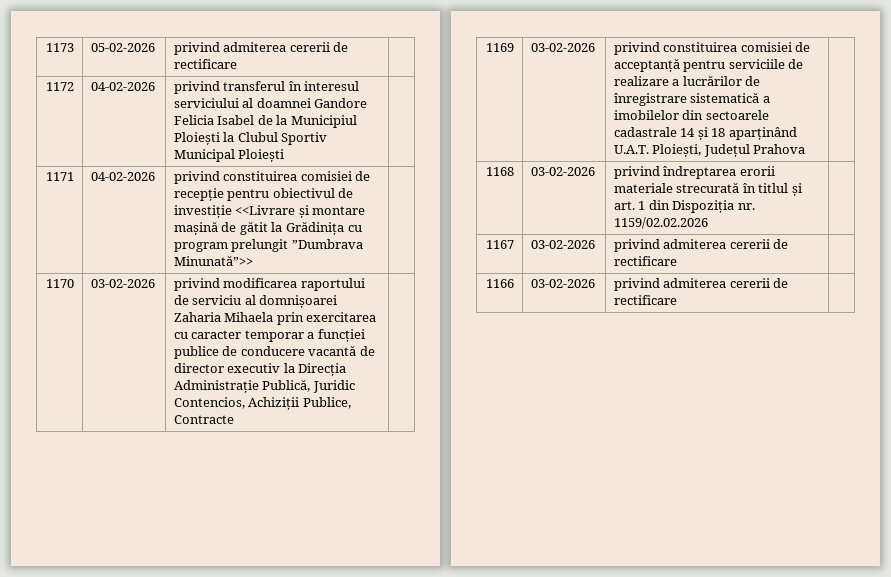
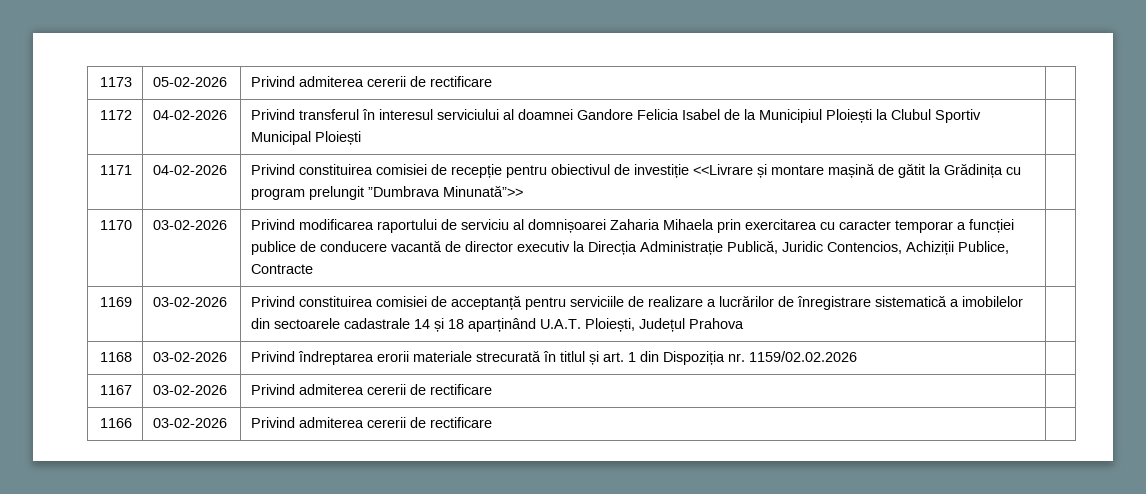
- 1173 | 05-02-2026 | privind admiterea cererii de rectificare |
+ 1173 | 05-02-2026 | Privind admiterea cererii de rectificare |
- 1172 | 04-02-2026 | privind transferul în interesul serviciului al doamnei Gandore Felicia Isabel de la Municipiul Ploiești la Clubul Sportiv Municipal Ploiești |
+ 1172 | 04-02-2026 | Privind transferul în interesul serviciului al doamnei Gandore Felicia Isabel de la Municipiul Ploiești la Clubul Sportiv Municipal Ploiești |
- 1171 | 04-02-2026 | privind constituirea comisiei de recepție pentru obiectivul de investiție <<Livrare și montare mașină de gătit la Grădinița cu program prelungit ”Dumbrava Minunată”>> |
+ 1171 | 04-02-2026 | Privind constituirea comisiei de recepție pentru obiectivul de investiție <<Livrare și montare mașină de gătit la Grădinița cu program prelungit ”Dumbrava Minunată”>> |
- 1170 | 03-02-2026 | privind modificarea raportului de serviciu al domnișoarei Zaharia Mihaela prin exercitarea cu caracter temporar a funcției publice de conducere vacantă de director executiv la Direcția Administrație Publică, Juridic Contencios, Achiziții Publice, Contracte |
+ 1170 | 03-02-2026 | Privind modificarea raportului de serviciu al domnișoarei Zaharia Mihaela prin exercitarea cu caracter temporar a funcției publice de conducere vacantă de director executiv la Direcția Administrație Publică, Juridic Contencios, Achiziții Publice, Contracte |
- 1169 | 03-02-2026 | privind constituirea comisiei de acceptanță pentru serviciile de realizare a lucrărilor de înregistrare sistematică a imobilelor din sectoarele cadastrale 14 și 18 aparținând U.A.T. Ploiești, Județul Prahova |
+ 1169 | 03-02-2026 | Privind constituirea comisiei de acceptanță pentru serviciile de realizare a lucrărilor de înregistrare sistematică a imobilelor din sectoarele cadastrale 14 și 18 aparținând U.A.T. Ploiești, Județul Prahova |
- 1168 | 03-02-2026 | privind îndreptarea erorii materiale strecurată în titlul și art. 1 din Dispoziția nr. 1159/02.02.2026 |
+ 1168 | 03-02-2026 | Privind îndreptarea erorii materiale strecurată în titlul și art. 1 din Dispoziția nr. 1159/02.02.2026 |
- 1167 | 03-02-2026 | privind admiterea cererii de rectificare |
+ 1167 | 03-02-2026 | Privind admiterea cererii de rectificare |
- 1166 | 03-02-2026 | privind admiterea cererii de rectificare |
+ 1166 | 03-02-2026 | Privind admiterea cererii de rectificare |

